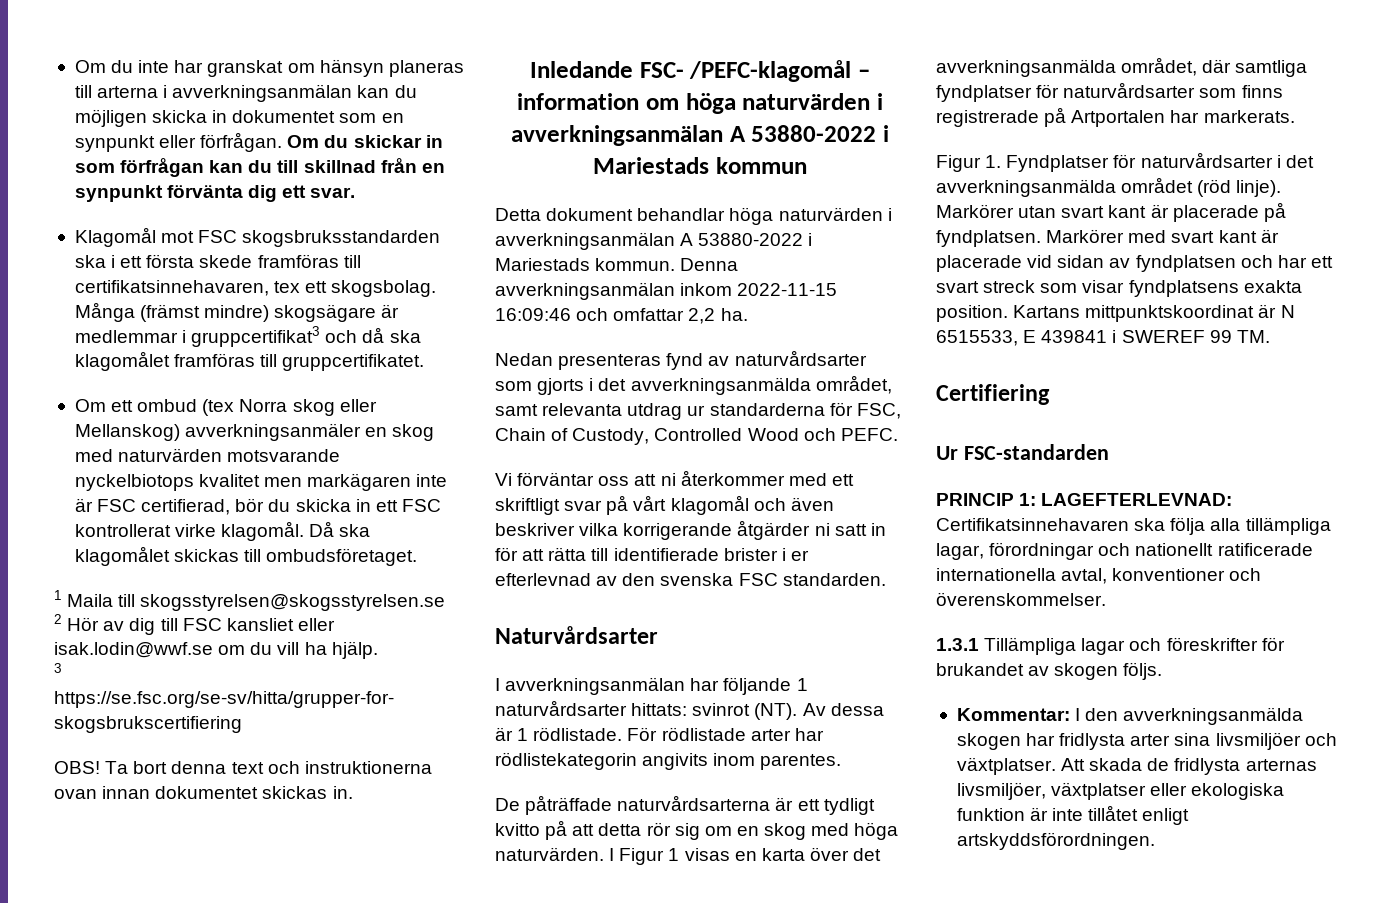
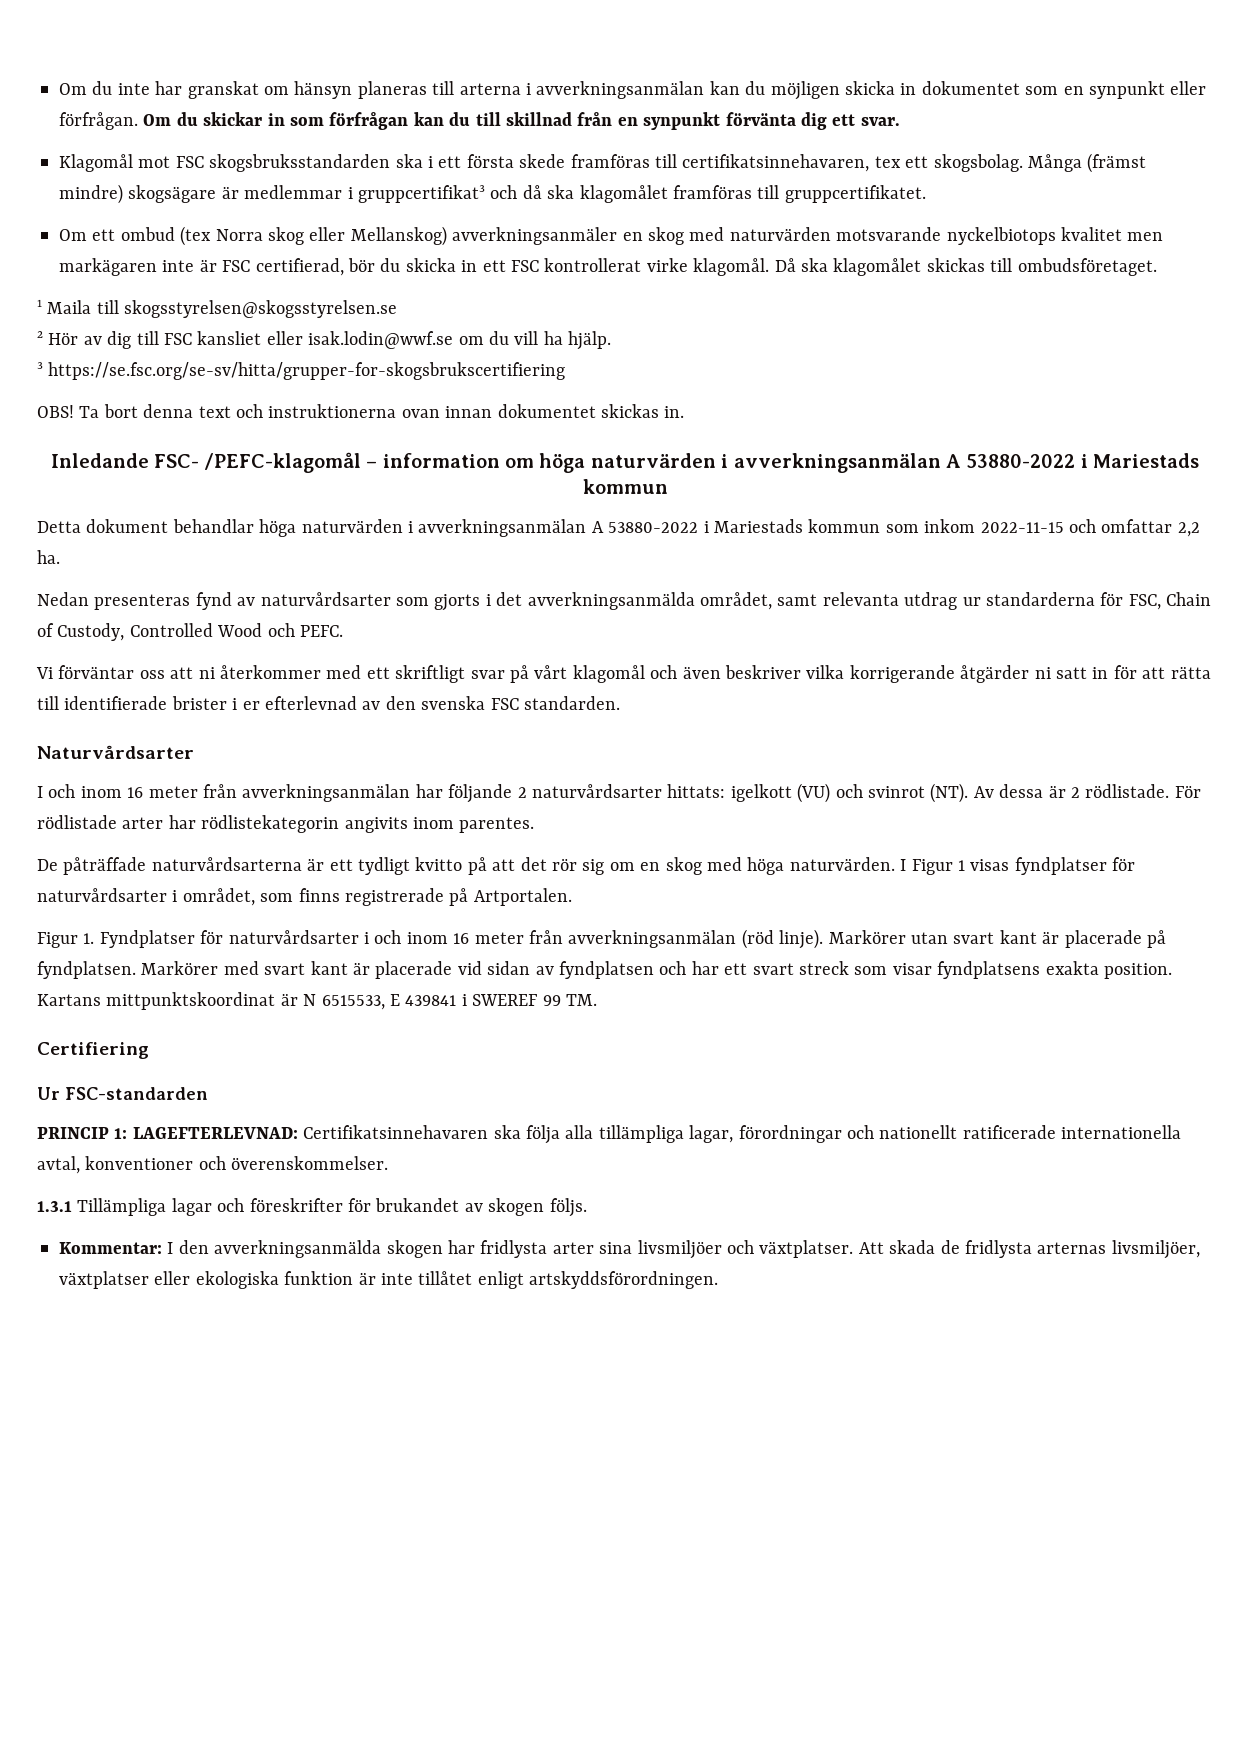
- Detta dokument behandlar höga naturvärden i avverkningsanmälan A 53880-2022 i Mariestads kommun. Denna avverkningsanmälan inkom 2022-11-15 16:09:46 och omfattar 2,2 ha.
+ Detta dokument behandlar höga naturvärden i avverkningsanmälan A 53880-2022 i Mariestads kommun som inkom 2022-11-15 och omfattar 2,2 ha.
- I avverkningsanmälan har följande 1 naturvårdsarter hittats: svinrot (NT). Av dessa är 1 rödlistade.
+ I och inom 16 meter från avverkningsanmälan har följande 2 naturvårdsarter hittats: igelkott (VU) och svinrot (NT). Av dessa är 2 rödlistade.
- De påträffade naturvårdsarterna är ett tydligt kvitto på att detta rör sig om en skog med höga naturvärden.
+ De påträffade naturvårdsarterna är ett tydligt kvitto på att det rör sig om en skog med höga naturvärden.
- I Figur 1 visas en karta över det avverkningsanmälda området, där samtliga fyndplatser för naturvårdsarter som finns registrerade på Artportalen har markerats.
+ I Figur 1 visas fyndplatser för naturvårdsarter i området, som finns registrerade på Artportalen.
- Figur 1. Fyndplatser för naturvårdsarter i det avverkningsanmälda området (röd linje).
+ Figur 1. Fyndplatser för naturvårdsarter i och inom 16 meter från avverkningsanmälan (röd linje).

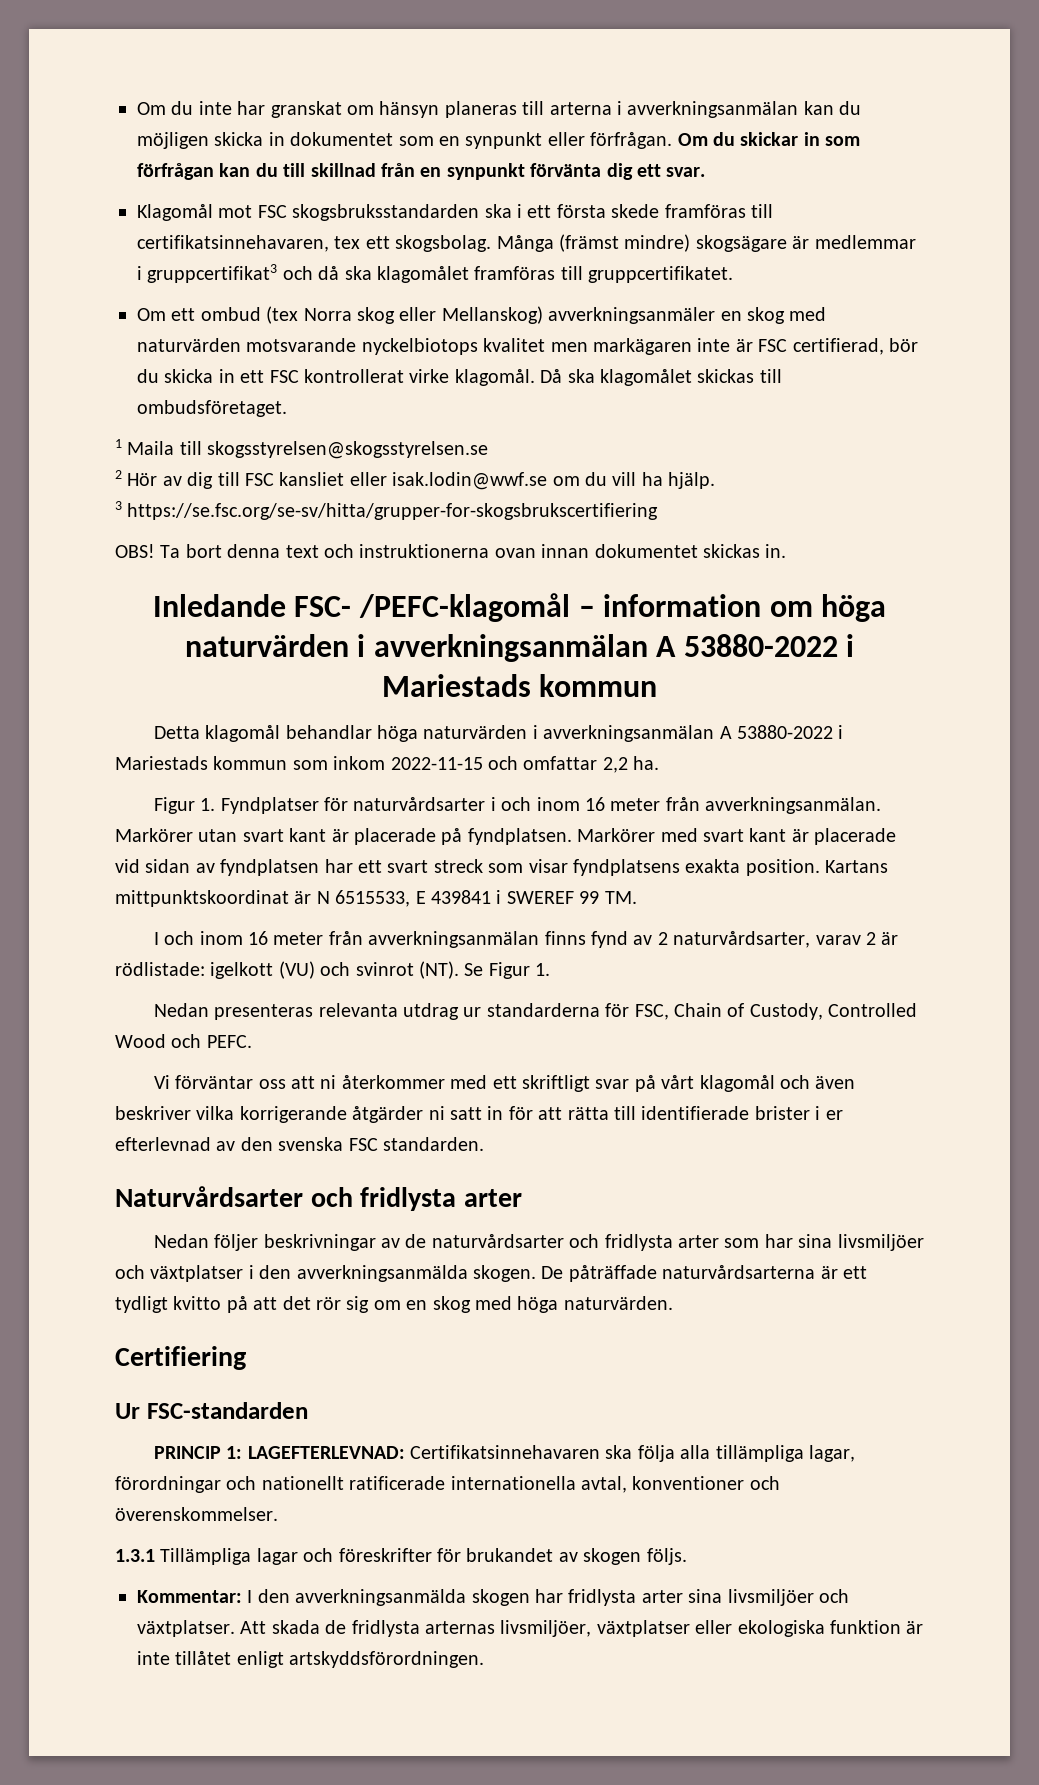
- Detta dokument behandlar höga naturvärden i avverkningsanmälan A 53880-2022 i Mariestads kommun som inkom 2022-11-15 och omfattar 2,2 ha.
+ Detta klagomål behandlar höga naturvärden i avverkningsanmälan A 53880-2022 i Mariestads kommun som inkom 2022-11-15 och omfattar 2,2 ha.
- Nedan presenteras fynd av naturvårdsarter som gjorts i det avverkningsanmälda området, samt relevanta utdrag ur standarderna för FSC, Chain of Custody, Controlled Wood och PEFC.
+ Figur 1. Fyndplatser för naturvårdsarter i och inom 16 meter från avverkningsanmälan. Markörer utan svart kant är placerade på fyndplatsen. Markörer med svart kant är placerade vid sidan av fyndplatsen har ett svart streck som visar fyndplatsens exakta position. Kartans mittpunktskoordinat är N 6515533, E 439841 i SWEREF 99 TM.
+ I och inom 16 meter från avverkningsanmälan finns fynd av 2 naturvårdsarter, varav 2 är rödlistade: igelkott (VU) och svinrot (NT). Se Figur 1.
+ Nedan presenteras relevanta utdrag ur standarderna för FSC, Chain of Custody, Controlled Wood och PEFC.
- Naturvårdsarter
- I och inom 16 meter från avverkningsanmälan har följande 2 naturvårdsarter hittats: igelkott (VU) och svinrot (NT). Av dessa är 2 rödlistade. För rödlistade arter har rödlistekategorin angivits inom parentes.
- De påträffade naturvårdsarterna är ett tydligt kvitto på att det rör sig om en skog med höga naturvärden. I Figur 1 visas fyndplatser för naturvårdsarter i området, som finns registrerade på Artportalen.
- Figur 1. Fyndplatser för naturvårdsarter i och inom 16 meter från avverkningsanmälan (röd linje). Markörer utan svart kant är placerade på fyndplatsen. Markörer med svart kant är placerade vid sidan av fyndplatsen och har ett svart streck som visar fyndplatsens exakta position. Kartans mittpunktskoordinat är N 6515533, E 439841 i SWEREF 99 TM.
+ Naturvårdsarter och fridlysta arter
+ Nedan följer beskrivningar av de naturvårdsarter och fridlysta arter som har sina livsmiljöer och växtplatser i den avverkningsanmälda skogen. De påträffade naturvårdsarterna är ett tydligt kvitto på att det rör sig om en skog med höga naturvärden.

